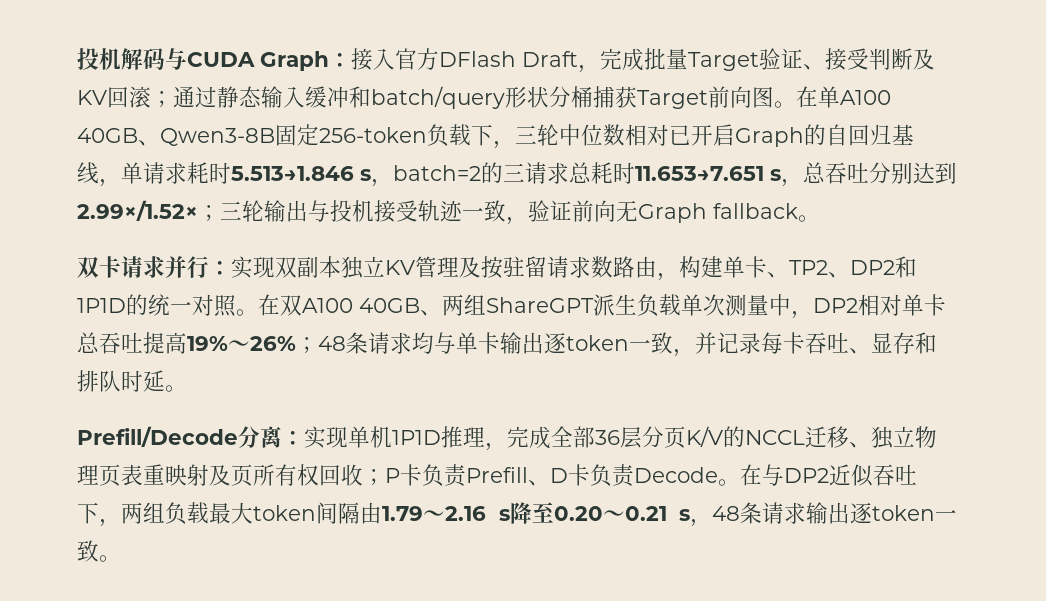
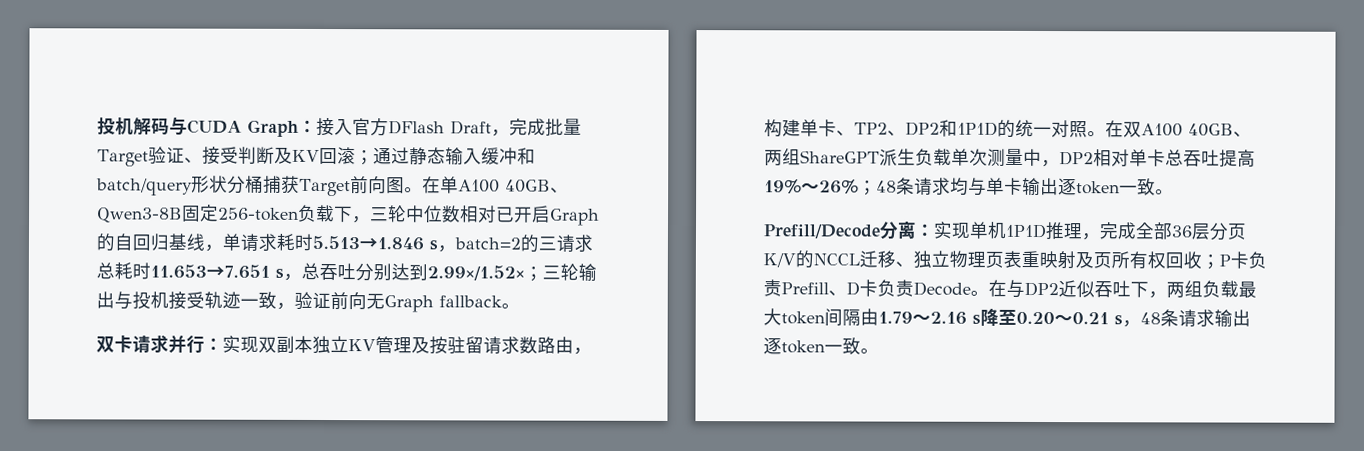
- 在双A100 40GB、两组ShareGPT派生负载单次测量中，DP2相对单卡总吞吐提高19%～26%；48条请求均与单卡输出逐token一致，并记录每卡吞吐、显存和排队时延。
+ 在双A100 40GB、两组ShareGPT派生负载单次测量中，DP2相对单卡总吞吐提高19%～26%；48条请求均与单卡输出逐token一致。

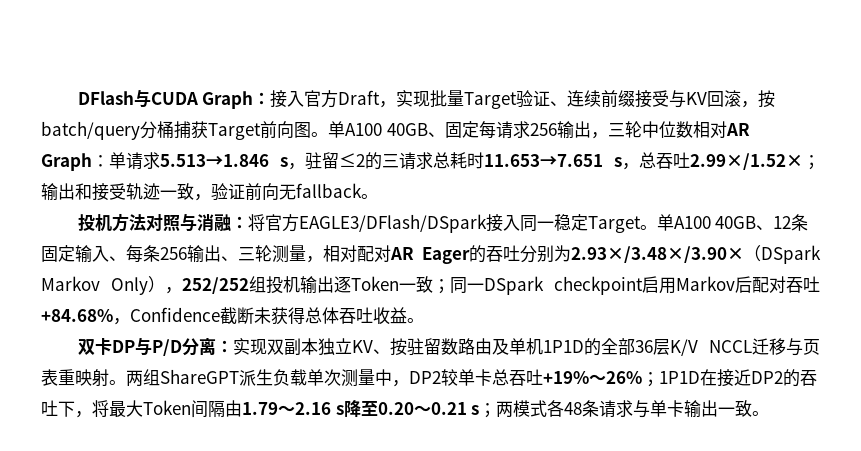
- 投机解码与CUDA Graph：接入官方DFlash Draft，完成批量Target验证、接受判断及KV回滚；通过静态输入缓冲和batch/query形状分桶捕获Target前向图。
+ DFlash与CUDA Graph：接入官方Draft，实现批量Target验证、连续前缀接受与KV回滚，按batch/query分桶捕获Target前向图。
- 在单A100 40GB、Qwen3-8B固定256-token负载下，三轮中位数相对已开启Graph的自回归基线，单请求耗时5.513→1.846 s，batch=2的三请求总耗时11.653→7.651 s，总吞吐分别达到2.99×/1.52×；三轮输出与投机接受轨迹一致，验证前向无Graph fallback。
+ 单A100 40GB、固定每请求256输出，三轮中位数相对AR Graph：单请求5.513→1.846 s，驻留≤2的三请求总耗时11.653→7.651 s，总吞吐2.99×/1.52×；输出和接受轨迹一致，验证前向无fallback。
- 双卡请求并行：实现双副本独立KV管理及按驻留请求数路由，构建单卡、TP2、DP2和1P1D的统一对照。在双A100 40GB、两组ShareGPT派生负载单次测量中，DP2相对单卡总吞吐提高19%～26%；48条请求均与单卡输出逐token一致。
- Prefill/Decode分离：实现单机1P1D推理，完成全部36层分页K/V的NCCL迁移、独立物理页表重映射及页所有权回收；P卡负责Prefill、D卡负责Decode。在与DP2近似吞吐下，两组负载最大token间隔由1.79～2.16 s降至0.20～0.21 s，48条请求输出逐token一致。
+ 投机方法对照与消融：将官方EAGLE3/DFlash/DSpark接入同一稳定Target。单A100 40GB、12条固定输入、每条256输出、三轮测量，相对配对AR Eager的吞吐分别为2.93×/3.48×/3.90×（DSpark Markov Only），252/252组投机输出逐Token一致；同一DSpark checkpoint启用Markov后配对吞吐+84.68%，Confidence截断未获得总体吞吐收益。
+ 双卡DP与P/D分离：实现双副本独立KV、按驻留数路由及单机1P1D的全部36层K/V NCCL迁移与页表重映射。两组ShareGPT派生负载单次测量中，DP2较单卡总吞吐+19%～26%；1P1D在接近DP2的吞吐下，将最大Token间隔由1.79～2.16 s降至0.20～0.21 s；两模式各48条请求与单卡输出一致。

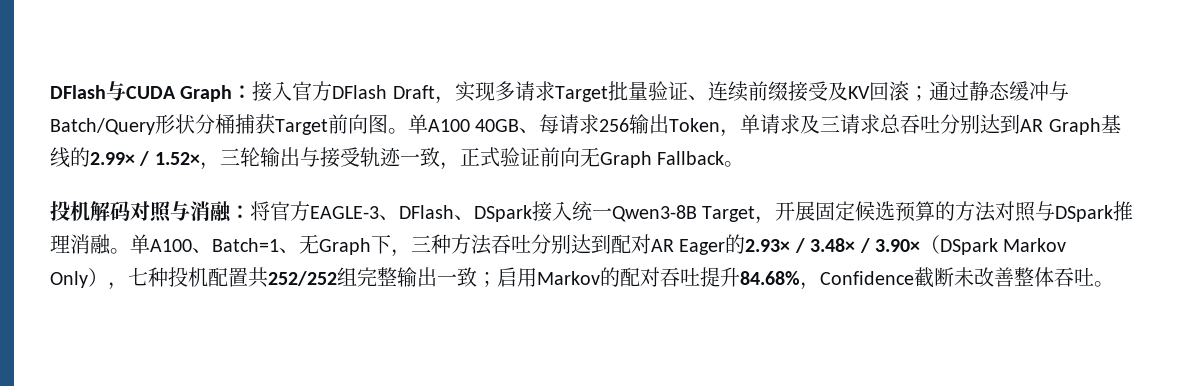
- DFlash与CUDA Graph：接入官方Draft，实现批量Target验证、连续前缀接受与KV回滚，按batch/query分桶捕获Target前向图。
+ DFlash与CUDA Graph：接入官方DFlash Draft，实现多请求Target批量验证、连续前缀接受及KV回滚；通过静态缓冲与Batch/Query形状分桶捕获Target前向图。
- 单A100 40GB、固定每请求256输出，三轮中位数相对AR Graph：单请求5.513→1.846 s，驻留≤2的三请求总耗时11.653→7.651 s，总吞吐2.99×/1.52×；输出和接受轨迹一致，验证前向无fallback。
+ 单A100 40GB、每请求256输出Token，单请求及三请求总吞吐分别达到AR Graph基线的2.99× / 1.52×，三轮输出与接受轨迹一致，正式验证前向无Graph Fallback。
- 投机方法对照与消融：将官方EAGLE3/DFlash/DSpark接入同一稳定Target。单A100 40GB、12条固定输入、每条256输出、三轮测量，相对配对AR Eager的吞吐分别为2.93×/3.48×/3.90×（DSpark Markov Only），252/252组投机输出逐Token一致；同一DSpark checkpoint启用Markov后配对吞吐+84.68%，Confidence截断未获得总体吞吐收益。
- 双卡DP与P/D分离：实现双副本独立KV、按驻留数路由及单机1P1D的全部36层K/V NCCL迁移与页表重映射。两组ShareGPT派生负载单次测量中，DP2较单卡总吞吐+19%～26%；1P1D在接近DP2的吞吐下，将最大Token间隔由1.79～2.16 s降至0.20～0.21 s；两模式各48条请求与单卡输出一致。
+ 投机解码对照与消融：将官方EAGLE-3、DFlash、DSpark接入统一Qwen3-8B Target，开展固定候选预算的方法对照与DSpark推理消融。单A100、Batch=1、无Graph下，三种方法吞吐分别达到配对AR Eager的2.93× / 3.48× / 3.90×（DSpark Markov Only），七种投机配置共252/252组完整输出一致；启用Markov的配对吞吐提升84.68%，Confidence截断未改善整体吞吐。

